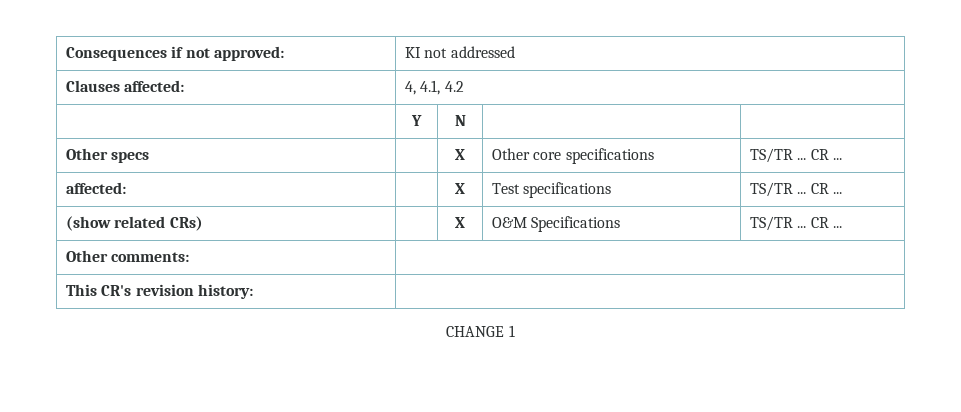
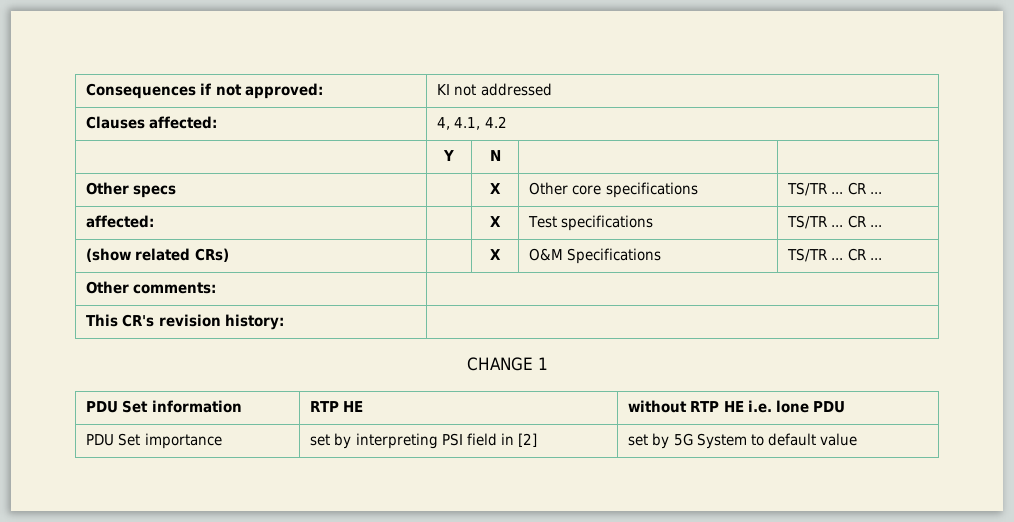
+ PDU Set information | RTP HE | without RTP HE i.e. lone PDU
+ PDU Set importance | set by interpreting PSI field in [2] | set by 5G System to default value

